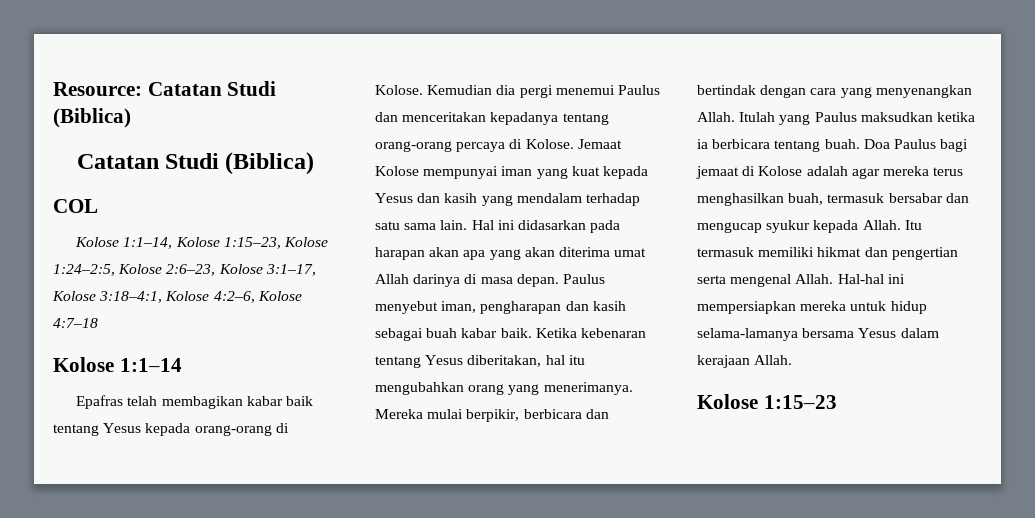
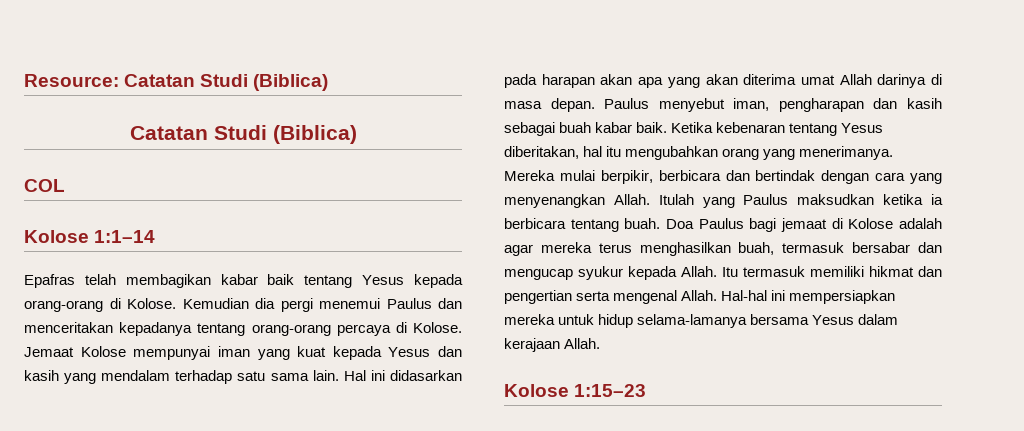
- Kolose 1:1–14, Kolose 1:15–23, Kolose 1:24–2:5, Kolose 2:6–23, Kolose 3:1–17, Kolose 3:18–4:1, Kolose 4:2–6, Kolose 4:7–18

